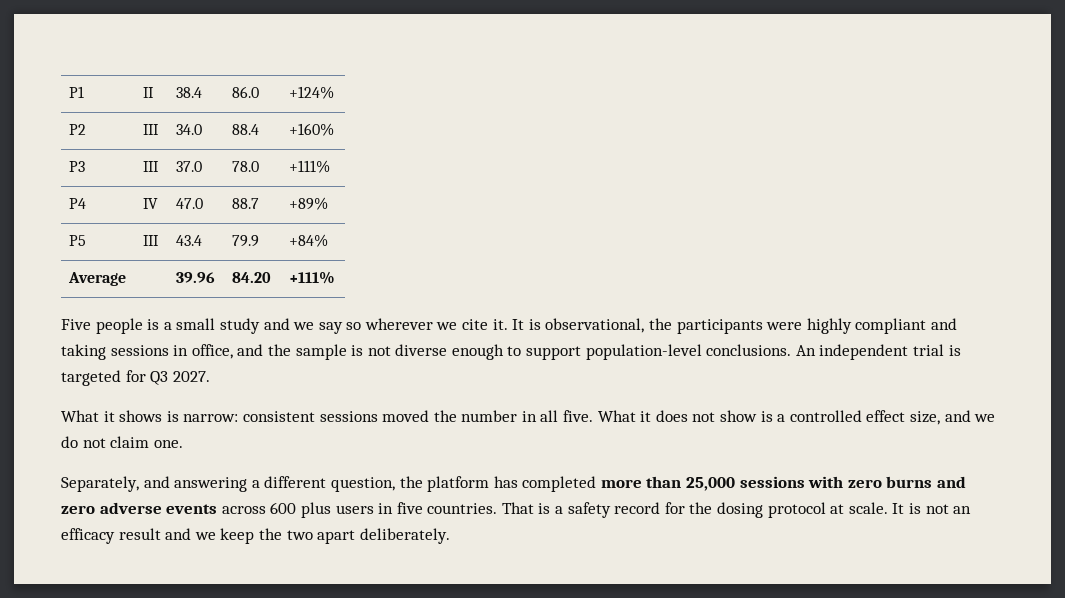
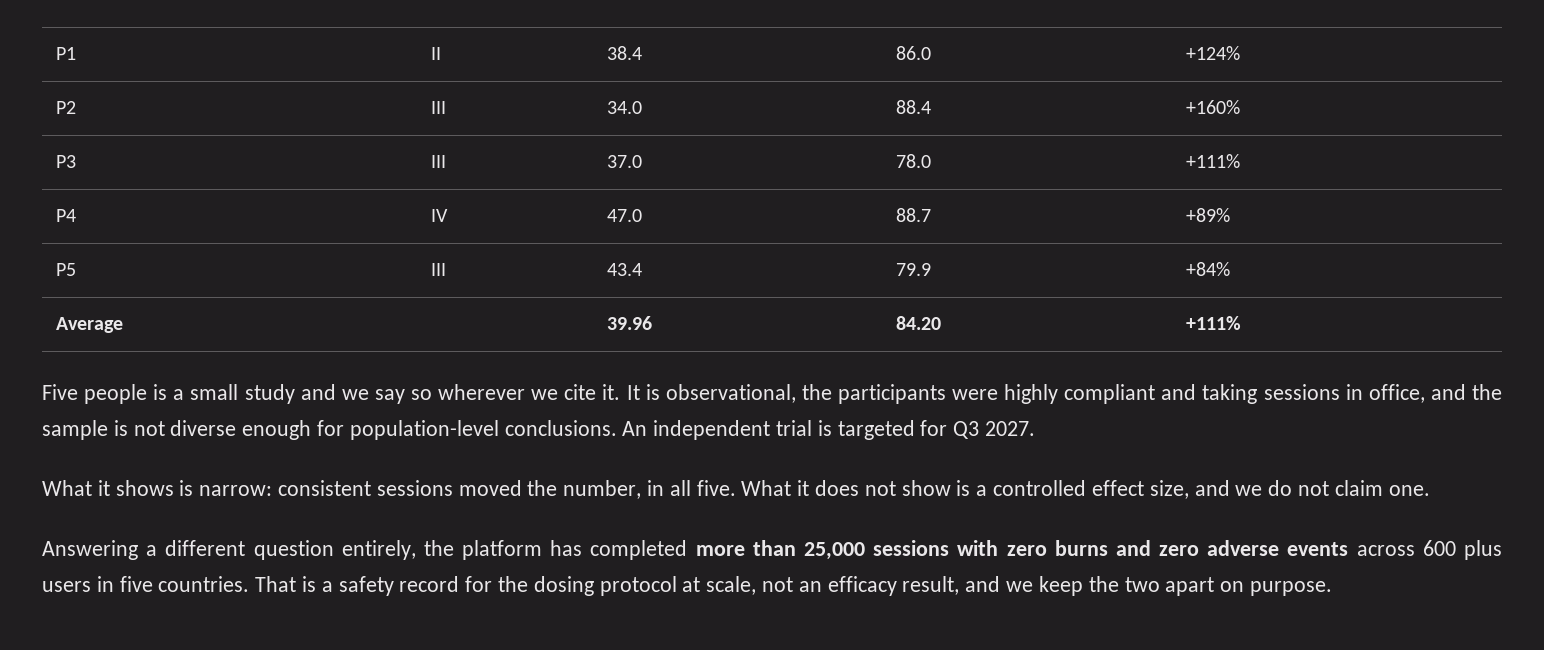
- It is observational, the participants were highly compliant and taking sessions in office, and the sample is not diverse enough to support population-level conclusions.
+ It is observational, the participants were highly compliant and taking sessions in office, and the sample is not diverse enough for population-level conclusions.
- What it shows is narrow: consistent sessions moved the number in all five.
+ What it shows is narrow: consistent sessions moved the number, in all five.
- Separately, and answering a different question, the platform has completed more than 25,000 sessions with zero burns and zero adverse events across 600 plus users in five countries.
+ Answering a different question entirely, the platform has completed more than 25,000 sessions with zero burns and zero adverse events across 600 plus users in five countries.
- That is a safety record for the dosing protocol at scale. It is not an efficacy result and we keep the two apart deliberately.
+ That is a safety record for the dosing protocol at scale, not an efficacy result, and we keep the two apart on purpose.

